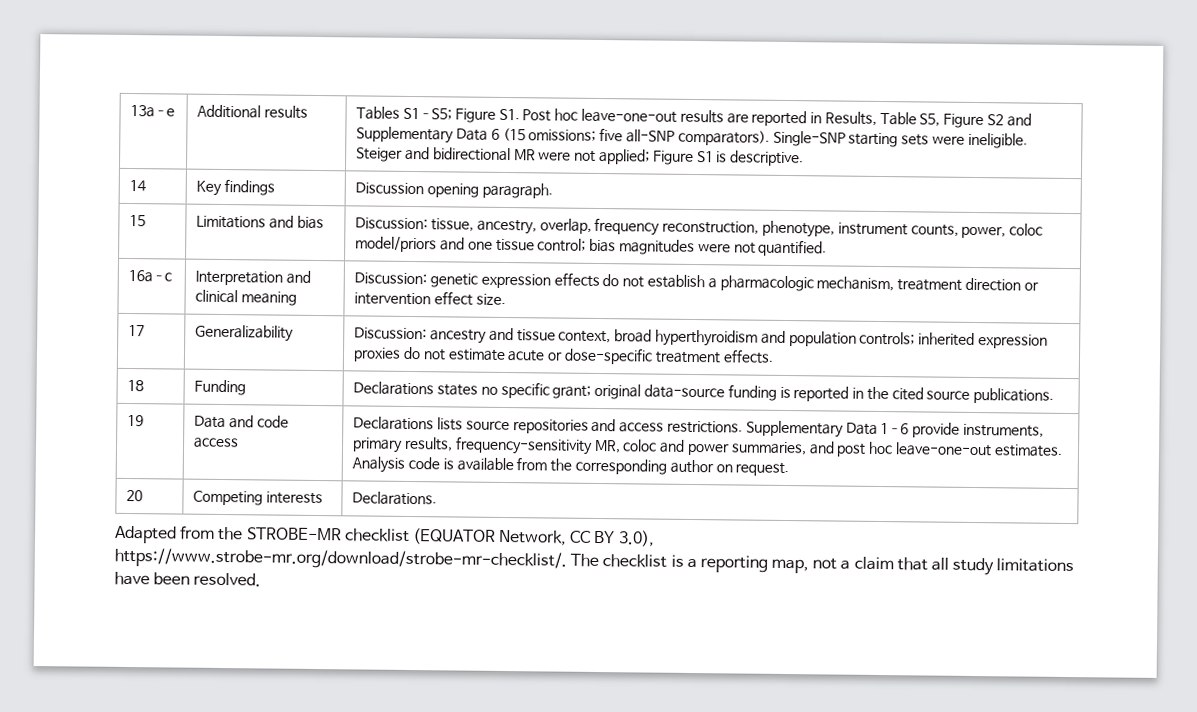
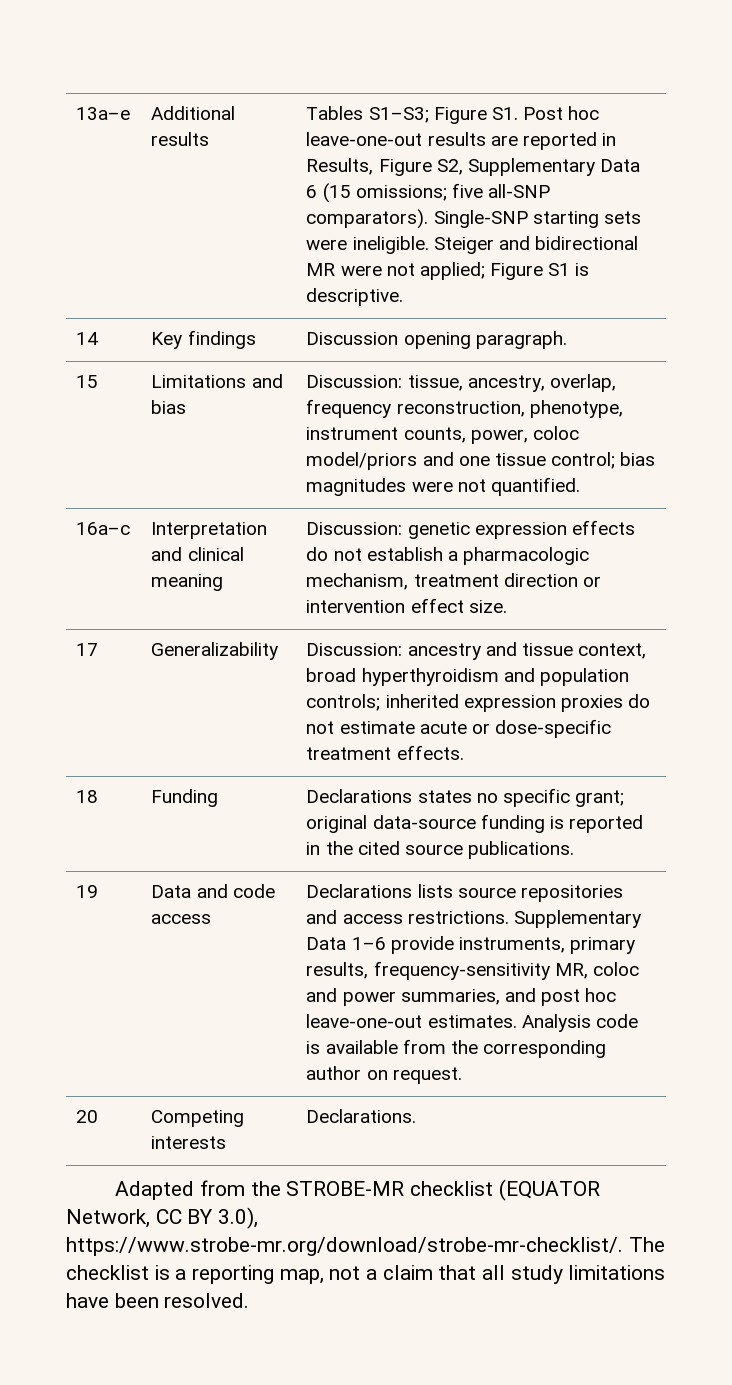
- Tables S1–S5; Figure S1. Post hoc leave-one-out results are reported in Results, Table S5, Figure S2 and Supplementary Data 6 (15 omissions; five all-SNP comparators).
+ Tables S1–S3; Figure S1. Post hoc leave-one-out results are reported in Results, Figure S2, Supplementary Data 6 (15 omissions; five all-SNP comparators).

